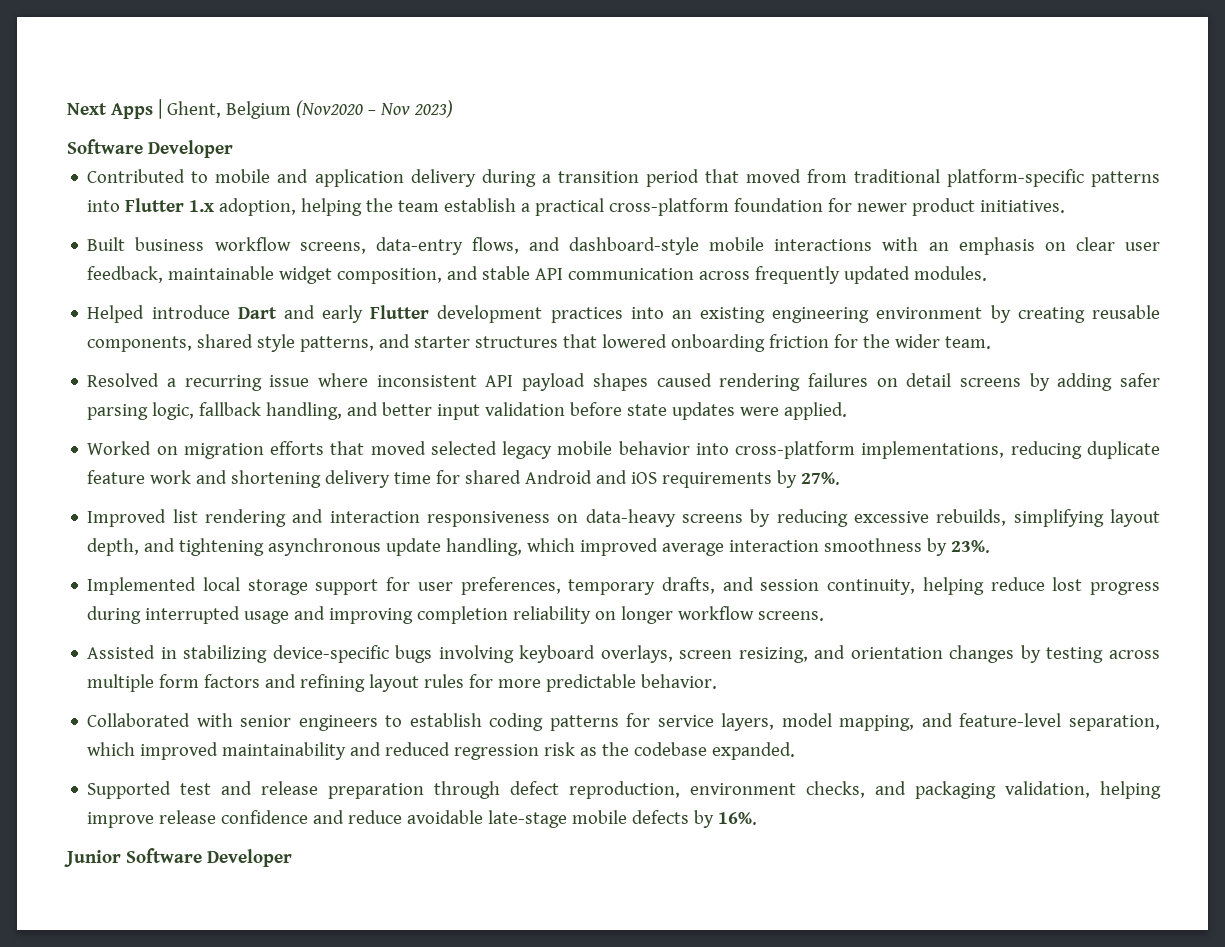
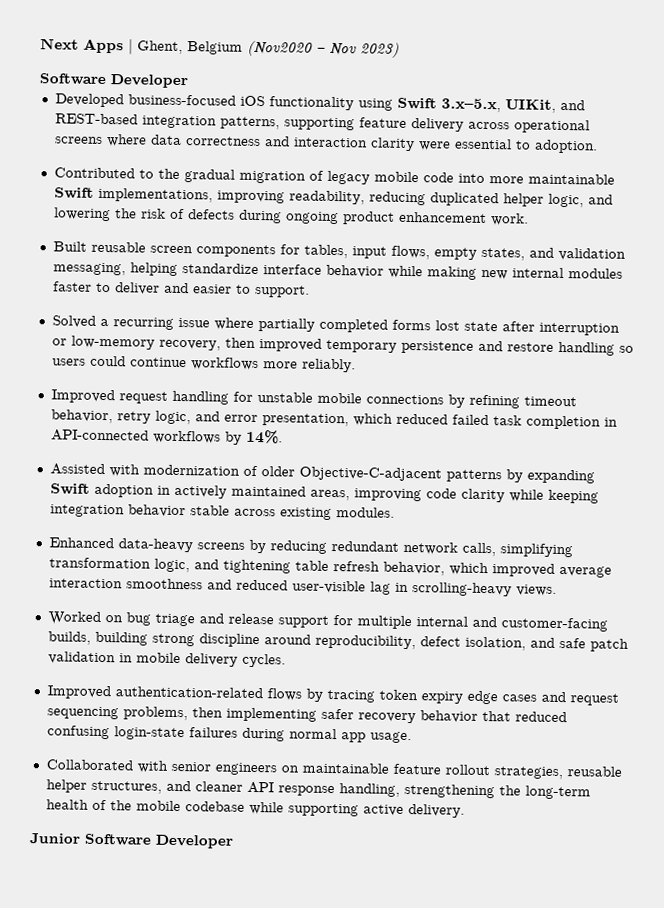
- Contributed to mobile and application delivery during a transition period that moved from traditional platform-specific patterns into Flutter 1.x adoption, helping the team establish a practical cross-platform foundation for newer product initiatives.
- Built business workflow screens, data-entry flows, and dashboard-style mobile interactions with an emphasis on clear user feedback, maintainable widget composition, and stable API communication across frequently updated modules.
- Helped introduce Dart and early Flutter development practices into an existing engineering environment by creating reusable components, shared style patterns, and starter structures that lowered onboarding friction for the wider team.
- Resolved a recurring issue where inconsistent API payload shapes caused rendering failures on detail screens by adding safer parsing logic, fallback handling, and better input validation before state updates were applied.
- Worked on migration efforts that moved selected legacy mobile behavior into cross-platform implementations, reducing duplicate feature work and shortening delivery time for shared Android and iOS requirements by 27%.
- Improved list rendering and interaction responsiveness on data-heavy screens by reducing excessive rebuilds, simplifying layout depth, and tightening asynchronous update handling, which improved average interaction smoothness by 23%.
- Implemented local storage support for user preferences, temporary drafts, and session continuity, helping reduce lost progress during interrupted usage and improving completion reliability on longer workflow screens.
- Assisted in stabilizing device-specific bugs involving keyboard overlays, screen resizing, and orientation changes by testing across multiple form factors and refining layout rules for more predictable behavior.
- Collaborated with senior engineers to establish coding patterns for service layers, model mapping, and feature-level separation, which improved maintainability and reduced regression risk as the codebase expanded.
- Supported test and release preparation through defect reproduction, environment checks, and packaging validation, helping improve release confidence and reduce avoidable late-stage mobile defects by 16%.
+ Developed business-focused iOS functionality using Swift 3.x–5.x, UIKit, and REST-based integration patterns, supporting feature delivery across operational screens where data correctness and interaction clarity were essential to adoption.
+ Contributed to the gradual migration of legacy mobile code into more maintainable Swift implementations, improving readability, reducing duplicated helper logic, and lowering the risk of defects during ongoing product enhancement work.
+ Built reusable screen components for tables, input flows, empty states, and validation messaging, helping standardize interface behavior while making new internal modules faster to deliver and easier to support.
+ Solved a recurring issue where partially completed forms lost state after interruption or low-memory recovery, then improved temporary persistence and restore handling so users could continue workflows more reliably.
+ Improved request handling for unstable mobile connections by refining timeout behavior, retry logic, and error presentation, which reduced failed task completion in API-connected workflows by 14%.
+ Assisted with modernization of older Objective-C-adjacent patterns by expanding Swift adoption in actively maintained areas, improving code clarity while keeping integration behavior stable across existing modules.
+ Enhanced data-heavy screens by reducing redundant network calls, simplifying transformation logic, and tightening table refresh behavior, which improved average interaction smoothness and reduced user-visible lag in scrolling-heavy views.
+ Worked on bug triage and release support for multiple internal and customer-facing builds, building strong discipline around reproducibility, defect isolation, and safe patch validation in mobile delivery cycles.
+ Improved authentication-related flows by tracing token expiry edge cases and request sequencing problems, then implementing safer recovery behavior that reduced confusing login-state failures during normal app usage.
+ Collaborated with senior engineers on maintainable feature rollout strategies, reusable helper structures, and cleaner API response handling, strengthening the long-term health of the mobile codebase while supporting active delivery.

